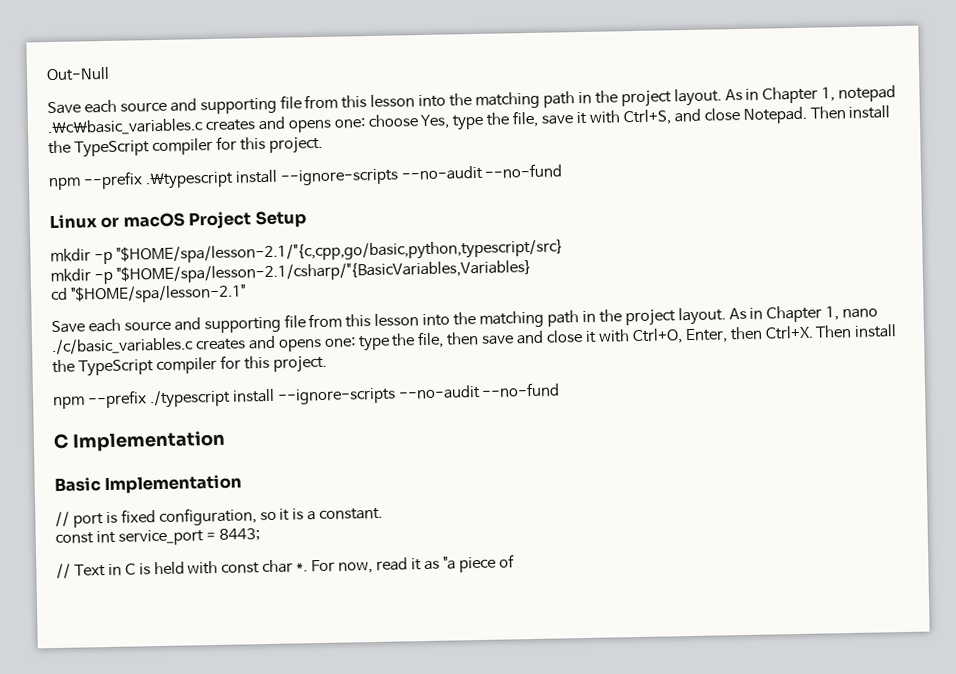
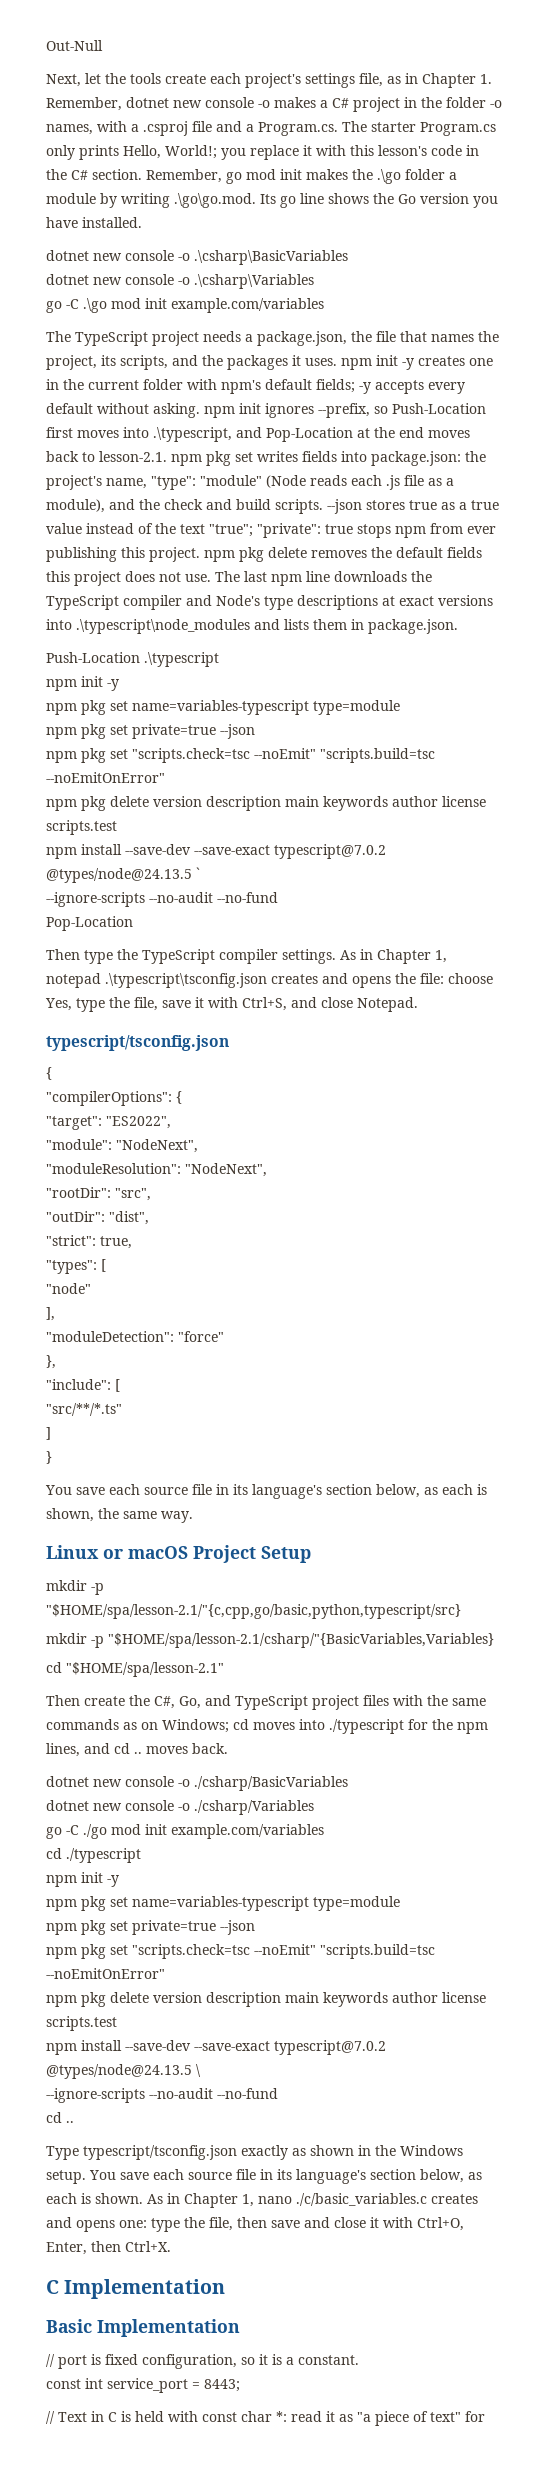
  Out-Null
- Save each source and supporting file from this lesson into the matching path in the project layout.
+ Next, let the tools create each project's settings file, as in Chapter 1. Remember, dotnet new console -o makes a C# project in the folder -o names, with a .csproj file and a Program.cs. The starter Program.cs only prints Hello, World!; you replace it with this lesson's code in the C# section. Remember, go mod init makes the .\go folder a module by writing .\go\go.mod. Its go line shows the Go version you have installed.
+ dotnet new console -o .\csharp\BasicVariables
+ dotnet new console -o .\csharp\Variables
+ go -C .\go mod init example.com/variables
+ The TypeScript project needs a package.json, the file that names the project, its scripts, and the packages it uses. npm init -y creates one in the current folder with npm's default fields; -y accepts every default without asking. npm init ignores --prefix, so Push-Location first moves into .\typescript, and Pop-Location at the end moves back to lesson-2.1. npm pkg set writes fields into package.json: the project's name, "type": "module" (Node reads each .js file as a module), and the check and build scripts. --json stores true as a true value instead of the text "true"; "private": true stops npm from ever publishing this project. npm pkg delete removes the default fields this project does not use. The last npm line downloads the TypeScript compiler and Node's type descriptions at exact versions into .\typescript\node_modules and lists them in package.json.
+ Push-Location .\typescript
+ npm init -y
+ npm pkg set name=variables-typescript type=module
+ npm pkg set private=true --json
+ npm pkg set "scripts.check=tsc --noEmit" "scripts.build=tsc --noEmitOnError"
+ npm pkg delete version description main keywords author license scripts.test
+ npm install --save-dev --save-exact typescript@7.0.2 @types/node@24.13.5 `
+ --ignore-scripts --no-audit --no-fund
+ Pop-Location
+ Then type the TypeScript compiler settings.
- As in Chapter 1, notepad .\c\basic_variables.c creates and opens one: choose Yes, type the file, save it with Ctrl+S, and close Notepad. Then install the TypeScript compiler for this project.
- npm --prefix .\typescript install --ignore-scripts --no-audit --no-fund
+ As in Chapter 1, notepad .\typescript\tsconfig.json creates and opens the file: choose Yes, type the file, save it with Ctrl+S, and close Notepad.
+ typescript/tsconfig.json
+ {
+ "compilerOptions": {
+ "target": "ES2022",
+ "module": "NodeNext",
+ "moduleResolution": "NodeNext",
+ "rootDir": "src",
+ "outDir": "dist",
+ "strict": true,
+ "types": [
+ "node"
+ ],
+ "moduleDetection": "force"
+ },
+ "include": [
+ "src/**/*.ts"
+ ]
+ }
+ You save each source file in its language's section below, as each is shown, the same way.
  cd "$HOME/spa/lesson-2.1"
- Save each source and supporting file from this lesson into the matching path in the project layout.
+ Then create the C#, Go, and TypeScript project files with the same commands as on Windows; cd moves into ./typescript for the npm lines, and cd .. moves back.
+ dotnet new console -o ./csharp/BasicVariables
+ dotnet new console -o ./csharp/Variables
+ go -C ./go mod init example.com/variables
+ cd ./typescript
+ npm init -y
+ npm pkg set name=variables-typescript type=module
+ npm pkg set private=true --json
+ npm pkg set "scripts.check=tsc --noEmit" "scripts.build=tsc --noEmitOnError"
+ npm pkg delete version description main keywords author license scripts.test
+ npm install --save-dev --save-exact typescript@7.0.2 @types/node@24.13.5 \
+ --ignore-scripts --no-audit --no-fund
+ cd ..
+ Type typescript/tsconfig.json exactly as shown in the Windows setup. You save each source file in its language's section below, as each is shown.
- As in Chapter 1, nano ./c/basic_variables.c creates and opens one: type the file, then save and close it with Ctrl+O, Enter, then Ctrl+X. Then install the TypeScript compiler for this project.
- npm --prefix ./typescript install --ignore-scripts --no-audit --no-fund
+ As in Chapter 1, nano ./c/basic_variables.c creates and opens one: type the file, then save and close it with Ctrl+O, Enter, then Ctrl+X.
- // Text in C is held with const char *. For now, read it as "a piece of
+ // Text in C is held with const char *: read it as "a piece of text" for

